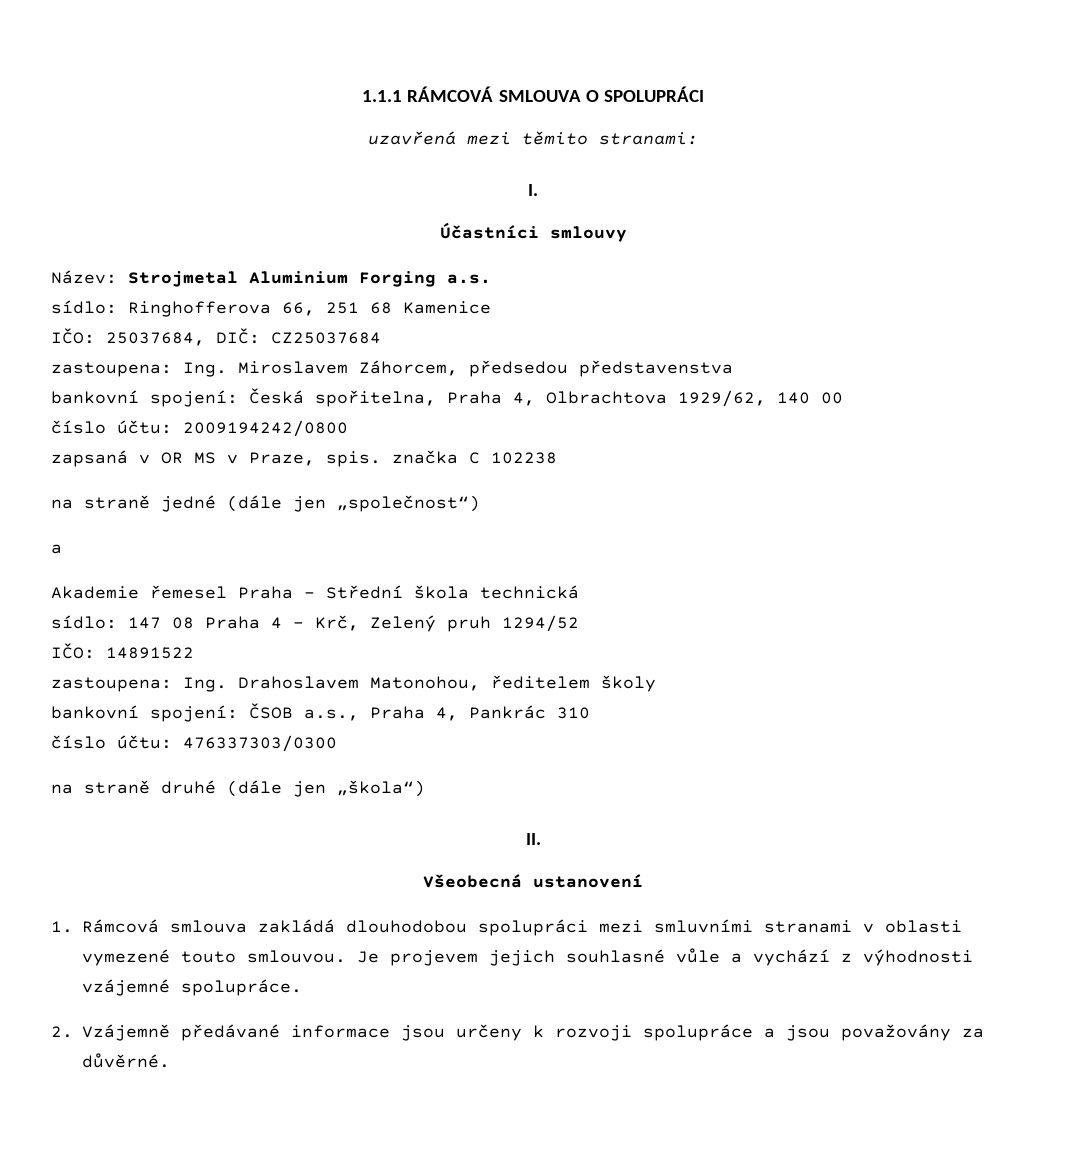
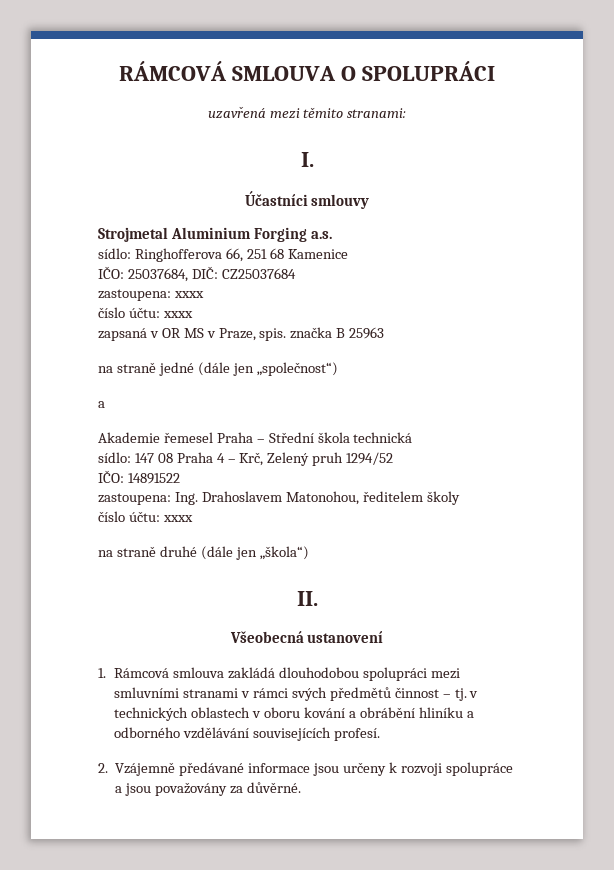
- 1.1.1 RÁMCOVÁ SMLOUVA O SPOLUPRÁCI
+ RÁMCOVÁ SMLOUVA O SPOLUPRÁCI
- Název: Strojmetal Aluminium Forging a.s.
+ Strojmetal Aluminium Forging a.s.
- zastoupena: Ing. Miroslavem Záhorcem, předsedou představenstva
- bankovní spojení: Česká spořitelna, Praha 4, Olbrachtova 1929/62, 140 00
- číslo účtu: 2009194242/0800
+ zastoupena: xxxx
+ číslo účtu: xxxx
- zapsaná v OR MS v Praze, spis. značka C 102238
+ zapsaná v OR MS v Praze, spis. značka B 25963
  zastoupena: Ing. Drahoslavem Matonohou, ředitelem školy
- bankovní spojení: ČSOB a.s., Praha 4, Pankrác 310
- číslo účtu: 476337303/0300
+ číslo účtu: xxxx
- 1. Rámcová smlouva zakládá dlouhodobou spolupráci mezi smluvními stranami v oblasti vymezené touto smlouvou. Je projevem jejich souhlasné vůle a vychází z výhodnosti vzájemné spolupráce.
+ 1. Rámcová smlouva zakládá dlouhodobou spolupráci mezi smluvními stranami v rámci svých předmětů činnost – tj. v technických oblastech v oboru kování a obrábění hliníku a odborného vzdělávání souvisejících profesí.

